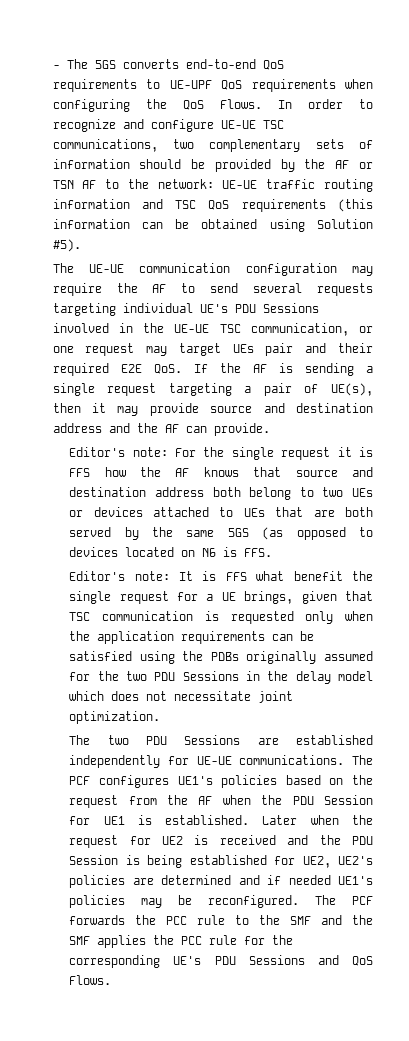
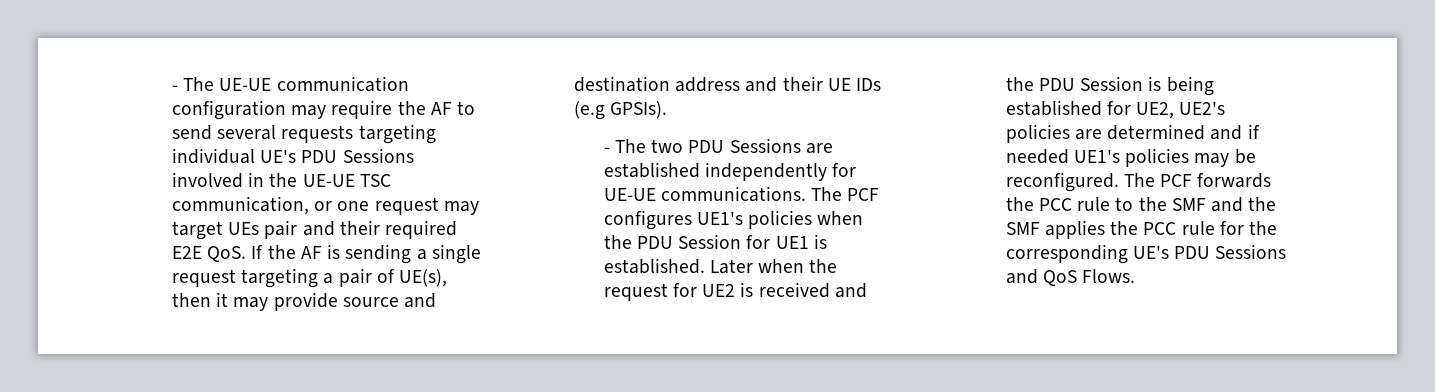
- - The 5GS converts end-to-end QoS requirements to UE-UPF QoS requirements when configuring the QoS Flows. In order to recognize and configure UE-UE TSC communications, two complementary sets of information should be provided by the AF or TSN AF to the network: UE-UE traffic routing information and TSC QoS requirements (this information can be obtained using Solution #5).
- The UE-UE communication configuration may require the AF to send several requests targeting individual UE's PDU Sessions involved in the UE-UE TSC communication, or one request may target UEs pair and their required E2E QoS. If the AF is sending a single request targeting a pair of UE(s), then it may provide source and destination address and the AF can provide.
- Editor's note: For the single request it is FFS how the AF knows that source and destination address both belong to two UEs or devices attached to UEs that are both served by the same 5GS (as opposed to devices located on N6 is FFS.
- Editor's note: It is FFS what benefit the single request for a UE brings, given that TSC communication is requested only when the application requirements can be satisfied using the PDBs originally assumed for the two PDU Sessions in the delay model which does not necessitate joint optimization.
- The two PDU Sessions are established independently for UE-UE communications.
+ - The UE-UE communication configuration may require the AF to send several requests targeting individual UE's PDU Sessions involved in the UE-UE TSC communication, or one request may target UEs pair and their required E2E QoS. If the AF is sending a single request targeting a pair of UE(s), then it may provide source and destination address and their UE IDs (e.g GPSIs).
+ - The two PDU Sessions are established independently for UE-UE communications.
- The PCF configures UE1's policies based on the request from the AF when the PDU Session for UE1 is established.
+ The PCF configures UE1's policies when the PDU Session for UE1 is established.

